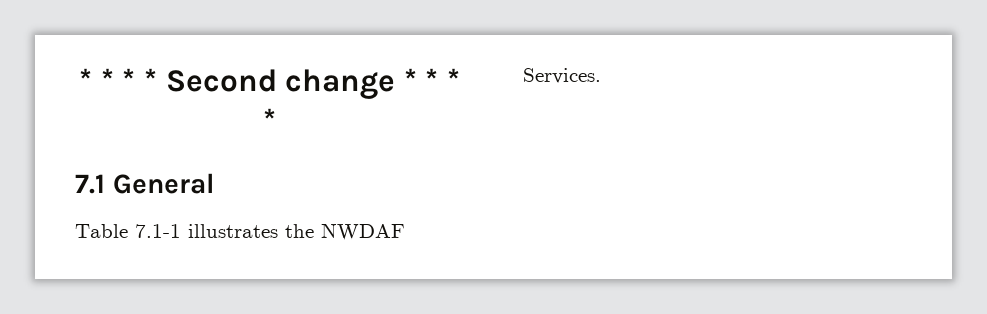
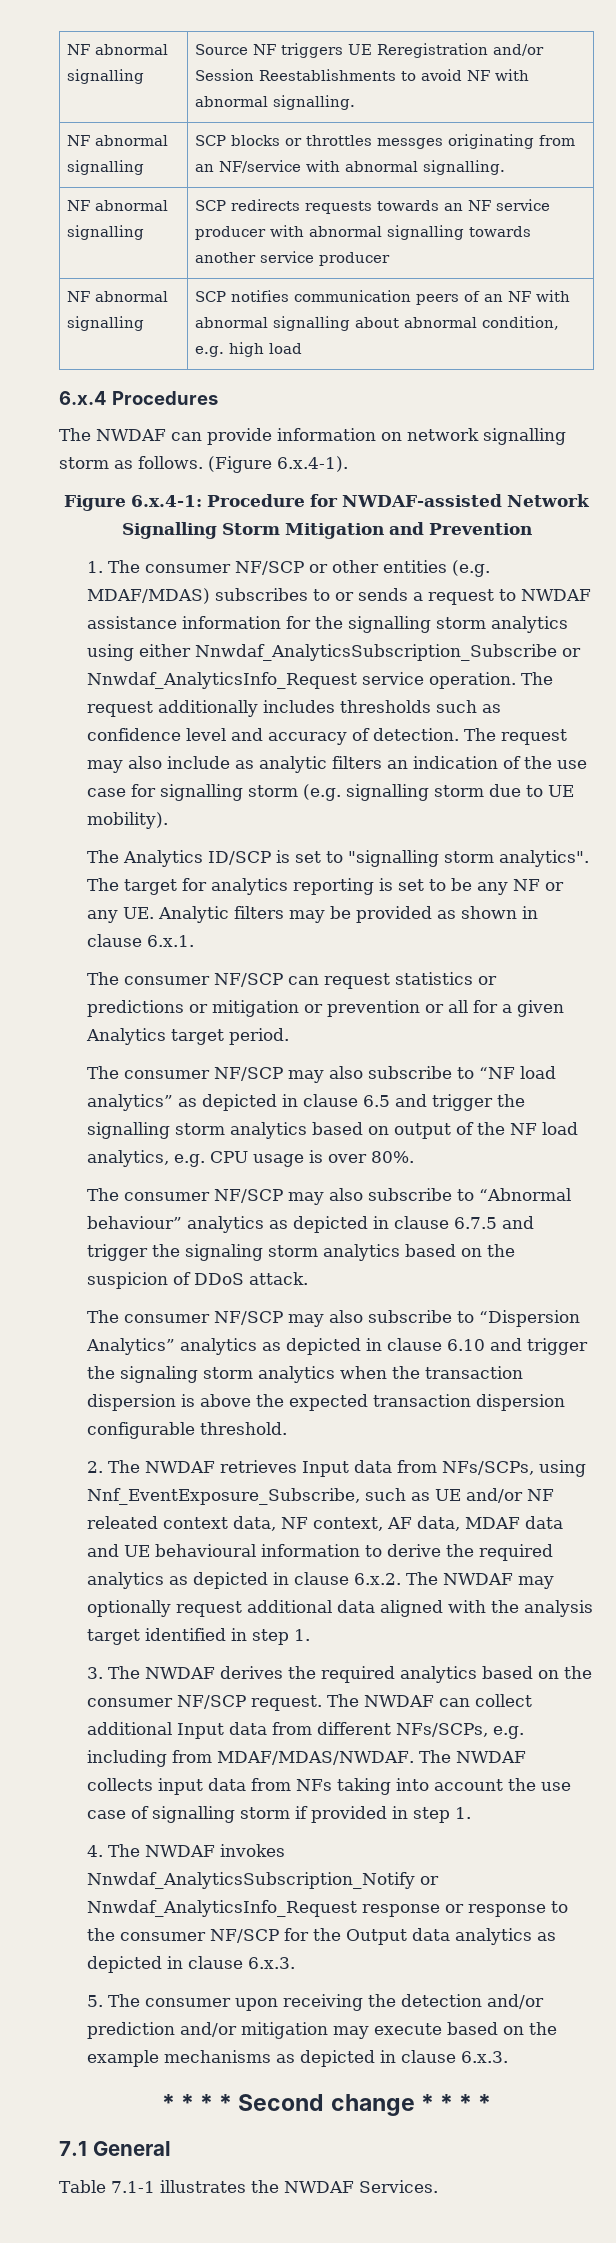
+ NF abnormal signalling | Source NF triggers UE Reregistration and/or Session Reestablishments to avoid NF with abnormal signalling.
+ NF abnormal signalling | SCP blocks or throttles messges originating from an NF/service with abnormal signalling.
+ NF abnormal signalling | SCP redirects requests towards an NF service producer with abnormal signalling towards another service producer
+ NF abnormal signalling | SCP notifies communication peers of an NF with abnormal signalling about abnormal condition, e.g. high load
+ 6.x.4 Procedures
+ The NWDAF can provide information on network signalling storm as follows. (Figure 6.x.4-1).
+ Figure 6.x.4-1: Procedure for NWDAF-assisted Network Signalling Storm Mitigation and Prevention
+ 1. The consumer NF/SCP or other entities (e.g. MDAF/MDAS) subscribes to or sends a request to NWDAF assistance information for the signalling storm analytics using either Nnwdaf_AnalyticsSubscription_Subscribe or Nnwdaf_AnalyticsInfo_Request service operation. The request additionally includes thresholds such as confidence level and accuracy of detection. The request may also include as analytic filters an indication of the use case for signalling storm (e.g. signalling storm due to UE mobility).
+ The Analytics ID/SCP is set to "signalling storm analytics". The target for analytics reporting is set to be any NF or any UE. Analytic filters may be provided as shown in clause 6.x.1.
+ The consumer NF/SCP can request statistics or predictions or mitigation or prevention or all for a given Analytics target period.
+ The consumer NF/SCP may also subscribe to “NF load analytics” as depicted in clause 6.5 and trigger the signalling storm analytics based on output of the NF load analytics, e.g. CPU usage is over 80%.
+ The consumer NF/SCP may also subscribe to “Abnormal behaviour” analytics as depicted in clause 6.7.5 and trigger the signaling storm analytics based on the suspicion of DDoS attack.
+ The consumer NF/SCP may also subscribe to “Dispersion Analytics” analytics as depicted in clause 6.10 and trigger the signaling storm analytics when the transaction dispersion is above the expected transaction dispersion configurable threshold.
+ 2. The NWDAF retrieves Input data from NFs/SCPs, using Nnf_EventExposure_Subscribe, such as UE and/or NF releated context data, NF context, AF data, MDAF data and UE behavioural information to derive the required analytics as depicted in clause 6.x.2. The NWDAF may optionally request additional data aligned with the analysis target identified in step 1.
+ 3. The NWDAF derives the required analytics based on the consumer NF/SCP request. The NWDAF can collect additional Input data from different NFs/SCPs, e.g. including from MDAF/MDAS/NWDAF. The NWDAF collects input data from NFs taking into account the use case of signalling storm if provided in step 1.
+ 4. The NWDAF invokes Nnwdaf_AnalyticsSubscription_Notify or Nnwdaf_AnalyticsInfo_Request response or response to the consumer NF/SCP for the Output data analytics as depicted in clause 6.x.3.
+ 5. The consumer upon receiving the detection and/or prediction and/or mitigation may execute based on the example mechanisms as depicted in clause 6.x.3.

